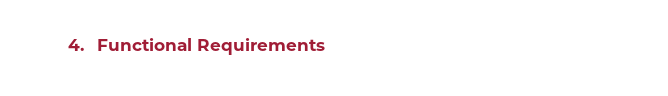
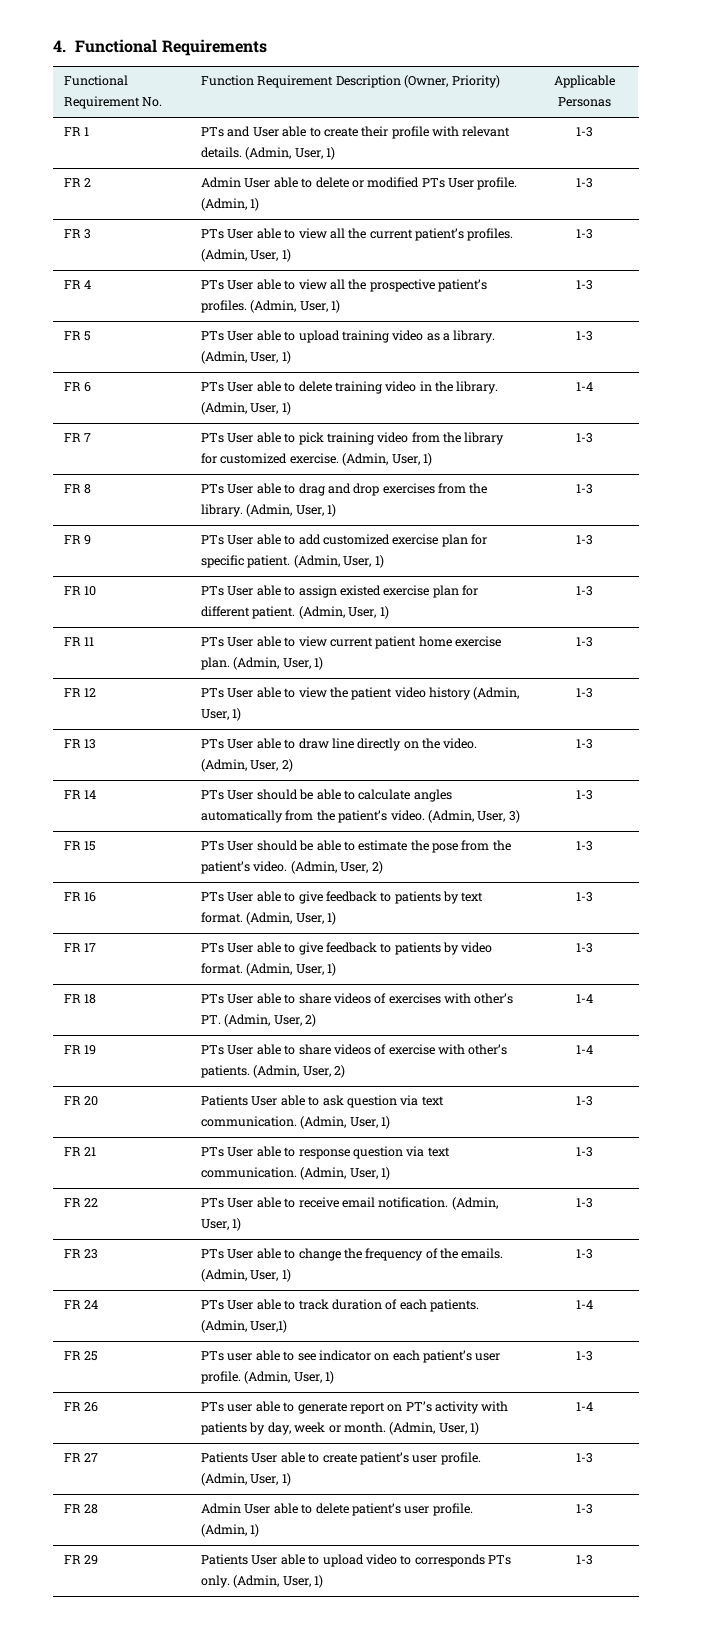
+ Functional Requirement No. | Function Requirement Description (Owner, Priority) | Applicable Personas
+ FR 1 | PTs and User able to create their profile with relevant details. (Admin, User, 1) | 1-3
+ FR 2 | Admin User able to delete or modified PTs User profile. (Admin, 1) | 1-3
+ FR 3 | PTs User able to view all the current patient’s profiles. (Admin, User, 1) | 1-3
+ FR 4 | PTs User able to view all the prospective patient’s profiles. (Admin, User, 1) | 1-3
+ FR 5 | PTs User able to upload training video as a library. (Admin, User, 1) | 1-3
+ FR 6 | PTs User able to delete training video in the library. (Admin, User, 1) | 1-4
+ FR 7 | PTs User able to pick training video from the library for customized exercise. (Admin, User, 1) | 1-3
+ FR 8 | PTs User able to drag and drop exercises from the library. (Admin, User, 1) | 1-3
+ FR 9 | PTs User able to add customized exercise plan for specific patient. (Admin, User, 1) | 1-3
+ FR 10 | PTs User able to assign existed exercise plan for different patient. (Admin, User, 1) | 1-3
+ FR 11 | PTs User able to view current patient home exercise plan. (Admin, User, 1) | 1-3
+ FR 12 | PTs User able to view the patient video history (Admin, User, 1) | 1-3
+ FR 13 | PTs User able to draw line directly on the video. (Admin, User, 2) | 1-3
+ FR 14 | PTs User should be able to calculate angles automatically from the patient’s video. (Admin, User, 3) | 1-3
+ FR 15 | PTs User should be able to estimate the pose from the patient’s video. (Admin, User, 2) | 1-3
+ FR 16 | PTs User able to give feedback to patients by text format. (Admin, User, 1) | 1-3
+ FR 17 | PTs User able to give feedback to patients by video format. (Admin, User, 1) | 1-3
+ FR 18 | PTs User able to share videos of exercises with other’s PT. (Admin, User, 2) | 1-4
+ FR 19 | PTs User able to share videos of exercise with other’s patients. (Admin, User, 2) | 1-4
+ FR 20 | Patients User able to ask question via text communication. (Admin, User, 1) | 1-3
+ FR 21 | PTs User able to response question via text communication. (Admin, User, 1) | 1-3
+ FR 22 | PTs User able to receive email notification. (Admin, User, 1) | 1-3
+ FR 23 | PTs User able to change the frequency of the emails. (Admin, User, 1) | 1-3
+ FR 24 | PTs User able to track duration of each patients. (Admin, User,1) | 1-4
+ FR 25 | PTs user able to see indicator on each patient’s user profile. (Admin, User, 1) | 1-3
+ FR 26 | PTs user able to generate report on PT’s activity with patients by day, week or month. (Admin, User, 1) | 1-4
+ FR 27 | Patients User able to create patient’s user profile. (Admin, User, 1) | 1-3
+ FR 28 | Admin User able to delete patient’s user profile. (Admin, 1) | 1-3
+ FR 29 | Patients User able to upload video to corresponds PTs only. (Admin, User, 1) | 1-3

